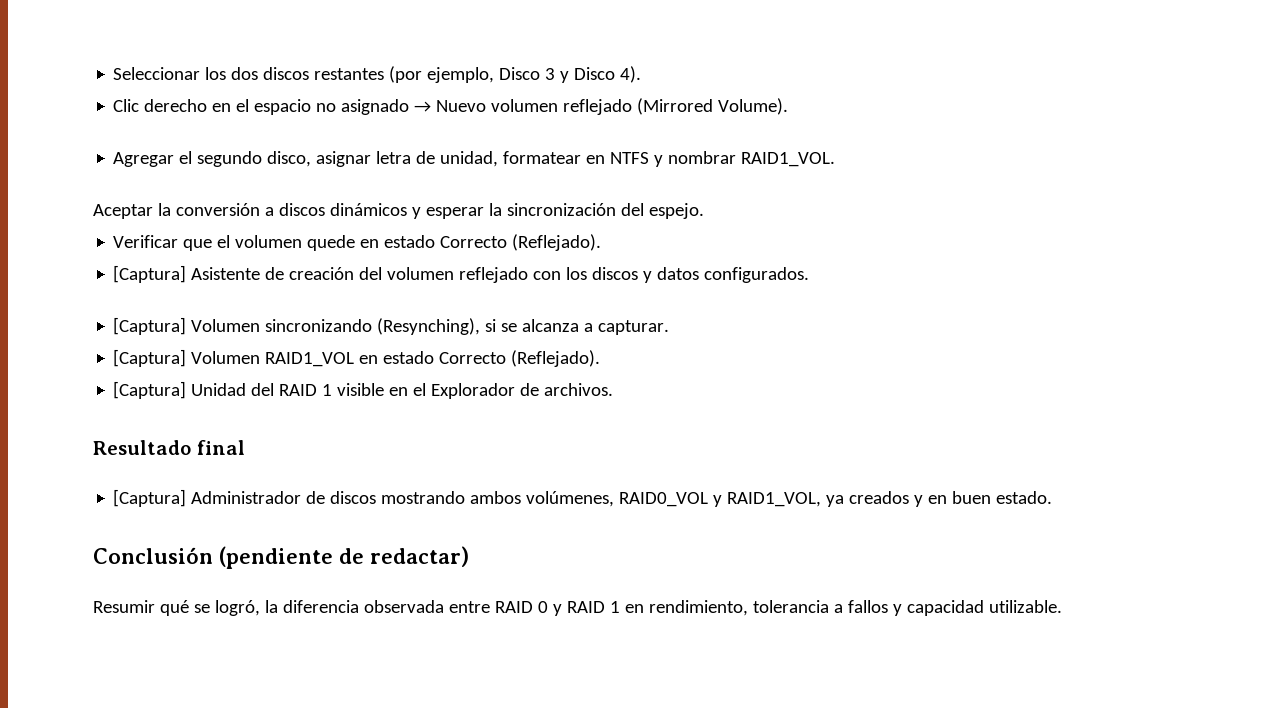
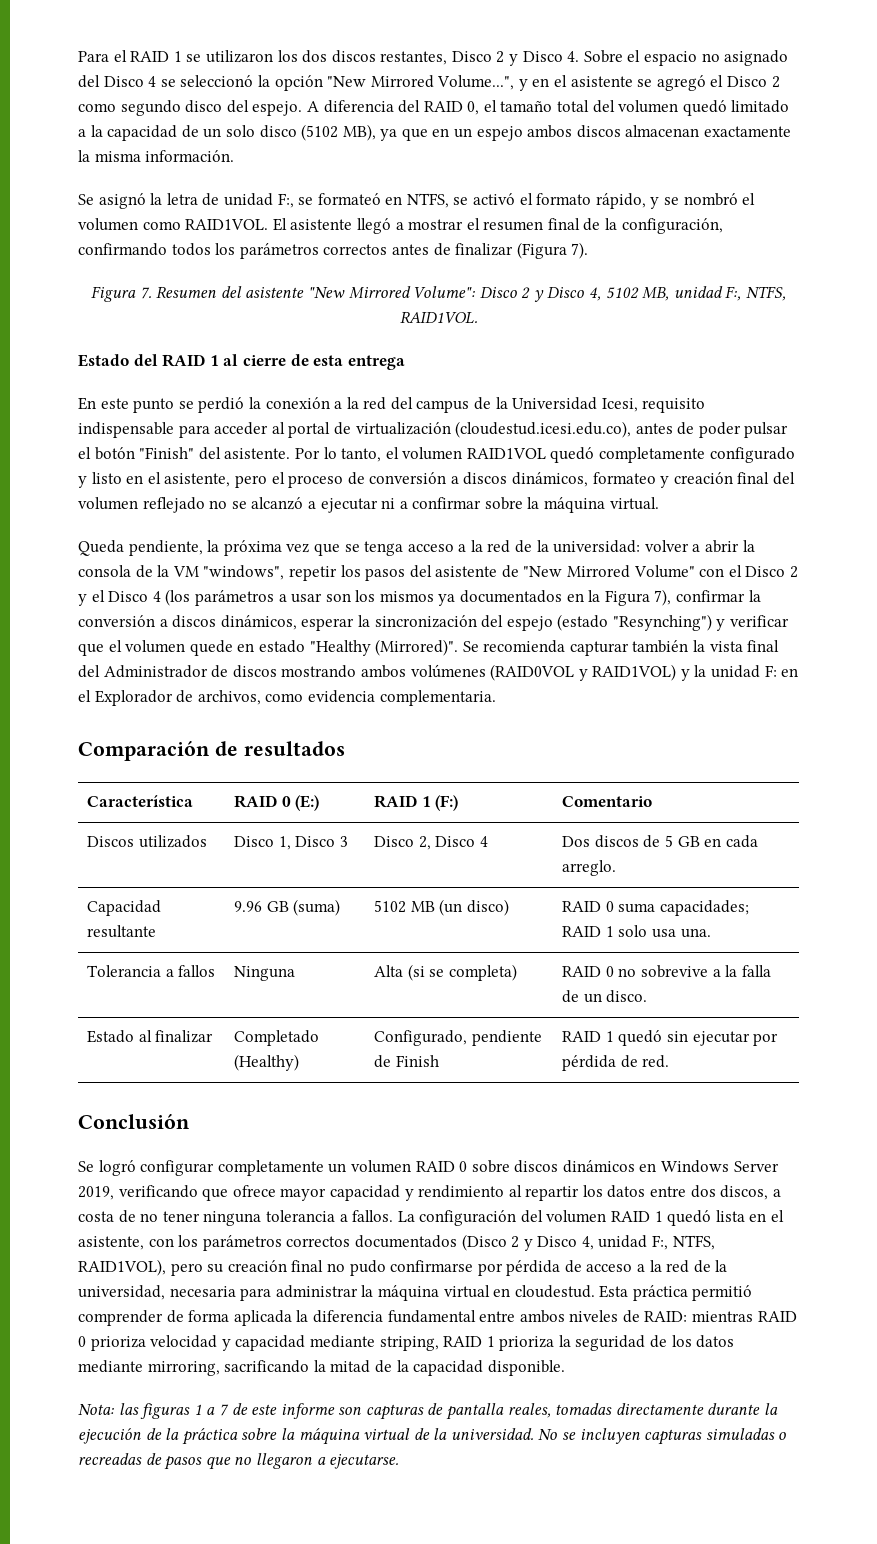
- Seleccionar los dos discos restantes (por ejemplo, Disco 3 y Disco 4).
- Clic derecho en el espacio no asignado → Nuevo volumen reflejado (Mirrored Volume).
- Agregar el segundo disco, asignar letra de unidad, formatear en NTFS y nombrar RAID1_VOL.
- Aceptar la conversión a discos dinámicos y esperar la sincronización del espejo.
- Verificar que el volumen quede en estado Correcto (Reflejado).
- [Captura] Asistente de creación del volumen reflejado con los discos y datos configurados.
- [Captura] Volumen sincronizando (Resynching), si se alcanza a capturar.
- [Captura] Volumen RAID1_VOL en estado Correcto (Reflejado).
- [Captura] Unidad del RAID 1 visible en el Explorador de archivos.
- Resultado final
- [Captura] Administrador de discos mostrando ambos volúmenes, RAID0_VOL y RAID1_VOL, ya creados y en buen estado.
- Conclusión (pendiente de redactar)
- Resumir qué se logró, la diferencia observada entre RAID 0 y RAID 1 en rendimiento, tolerancia a fallos y capacidad utilizable.
+ Para el RAID 1 se utilizaron los dos discos restantes, Disco 2 y Disco 4. Sobre el espacio no asignado del Disco 4 se seleccionó la opción "New Mirrored Volume...", y en el asistente se agregó el Disco 2 como segundo disco del espejo. A diferencia del RAID 0, el tamaño total del volumen quedó limitado a la capacidad de un solo disco (5102 MB), ya que en un espejo ambos discos almacenan exactamente la misma información.
+ Se asignó la letra de unidad F:, se formateó en NTFS, se activó el formato rápido, y se nombró el volumen como RAID1VOL. El asistente llegó a mostrar el resumen final de la configuración, confirmando todos los parámetros correctos antes de finalizar (Figura 7).
+ Figura 7. Resumen del asistente "New Mirrored Volume": Disco 2 y Disco 4, 5102 MB, unidad F:, NTFS, RAID1VOL.
+ Estado del RAID 1 al cierre de esta entrega
+ En este punto se perdió la conexión a la red del campus de la Universidad Icesi, requisito indispensable para acceder al portal de virtualización (cloudestud.icesi.edu.co), antes de poder pulsar el botón "Finish" del asistente. Por lo tanto, el volumen RAID1VOL quedó completamente configurado y listo en el asistente, pero el proceso de conversión a discos dinámicos, formateo y creación final del volumen reflejado no se alcanzó a ejecutar ni a confirmar sobre la máquina virtual.
+ Queda pendiente, la próxima vez que se tenga acceso a la red de la universidad: volver a abrir la consola de la VM "windows", repetir los pasos del asistente de "New Mirrored Volume" con el Disco 2 y el Disco 4 (los parámetros a usar son los mismos ya documentados en la Figura 7), confirmar la conversión a discos dinámicos, esperar la sincronización del espejo (estado "Resynching") y verificar que el volumen quede en estado "Healthy (Mirrored)". Se recomienda capturar también la vista final del Administrador de discos mostrando ambos volúmenes (RAID0VOL y RAID1VOL) y la unidad F: en el Explorador de archivos, como evidencia complementaria.
+ Comparación de resultados
+ Característica | RAID 0 (E:) | RAID 1 (F:) | Comentario
+ Discos utilizados | Disco 1, Disco 3 | Disco 2, Disco 4 | Dos discos de 5 GB en cada arreglo.
+ Capacidad resultante | 9.96 GB (suma) | 5102 MB (un disco) | RAID 0 suma capacidades; RAID 1 solo usa una.
+ Tolerancia a fallos | Ninguna | Alta (si se completa) | RAID 0 no sobrevive a la falla de un disco.
+ Estado al finalizar | Completado (Healthy) | Configurado, pendiente de Finish | RAID 1 quedó sin ejecutar por pérdida de red.
+ Conclusión
+ Se logró configurar completamente un volumen RAID 0 sobre discos dinámicos en Windows Server 2019, verificando que ofrece mayor capacidad y rendimiento al repartir los datos entre dos discos, a costa de no tener ninguna tolerancia a fallos. La configuración del volumen RAID 1 quedó lista en el asistente, con los parámetros correctos documentados (Disco 2 y Disco 4, unidad F:, NTFS, RAID1VOL), pero su creación final no pudo confirmarse por pérdida de acceso a la red de la universidad, necesaria para administrar la máquina virtual en cloudestud. Esta práctica permitió comprender de forma aplicada la diferencia fundamental entre ambos niveles de RAID: mientras RAID 0 prioriza velocidad y capacidad mediante striping, RAID 1 prioriza la seguridad de los datos mediante mirroring, sacrificando la mitad de la capacidad disponible.
+ Nota: las figuras 1 a 7 de este informe son capturas de pantalla reales, tomadas directamente durante la ejecución de la práctica sobre la máquina virtual de la universidad. No se incluyen capturas simuladas o recreadas de pasos que no llegaron a ejecutarse.

